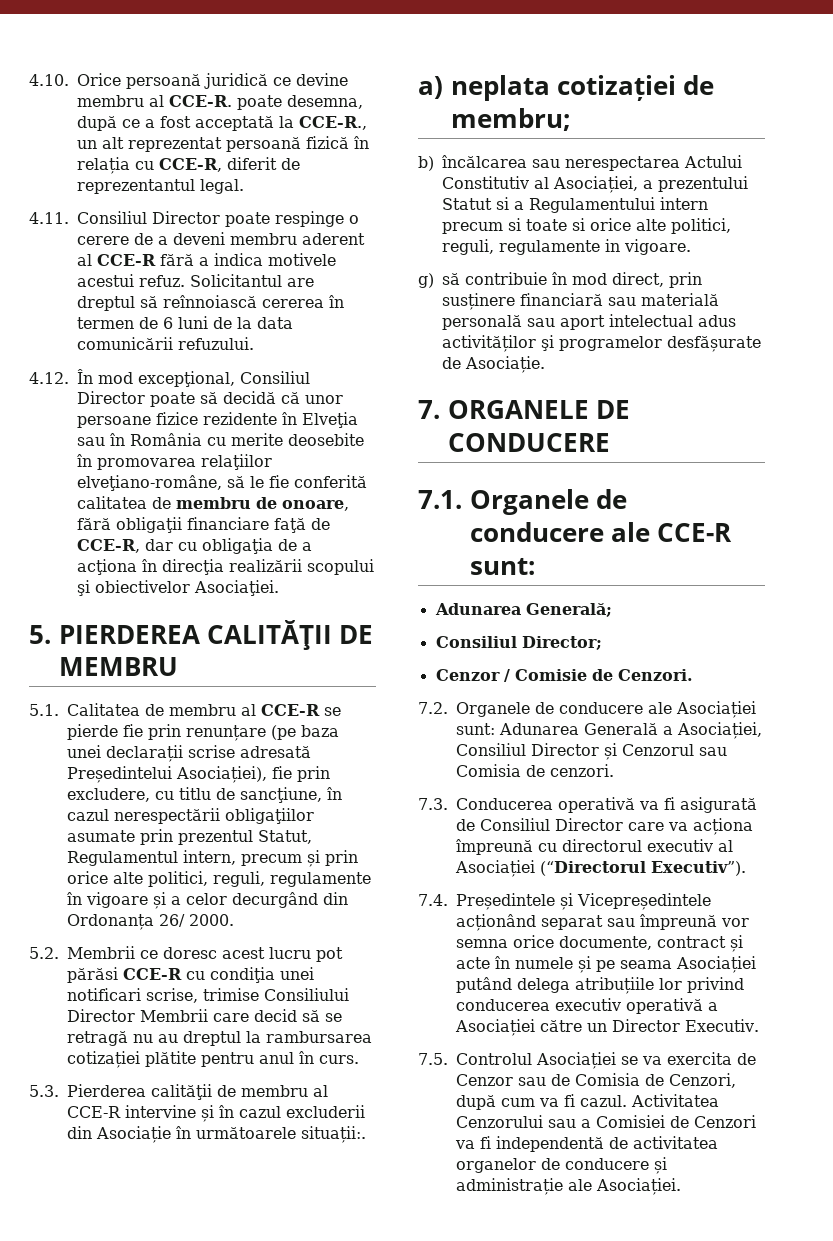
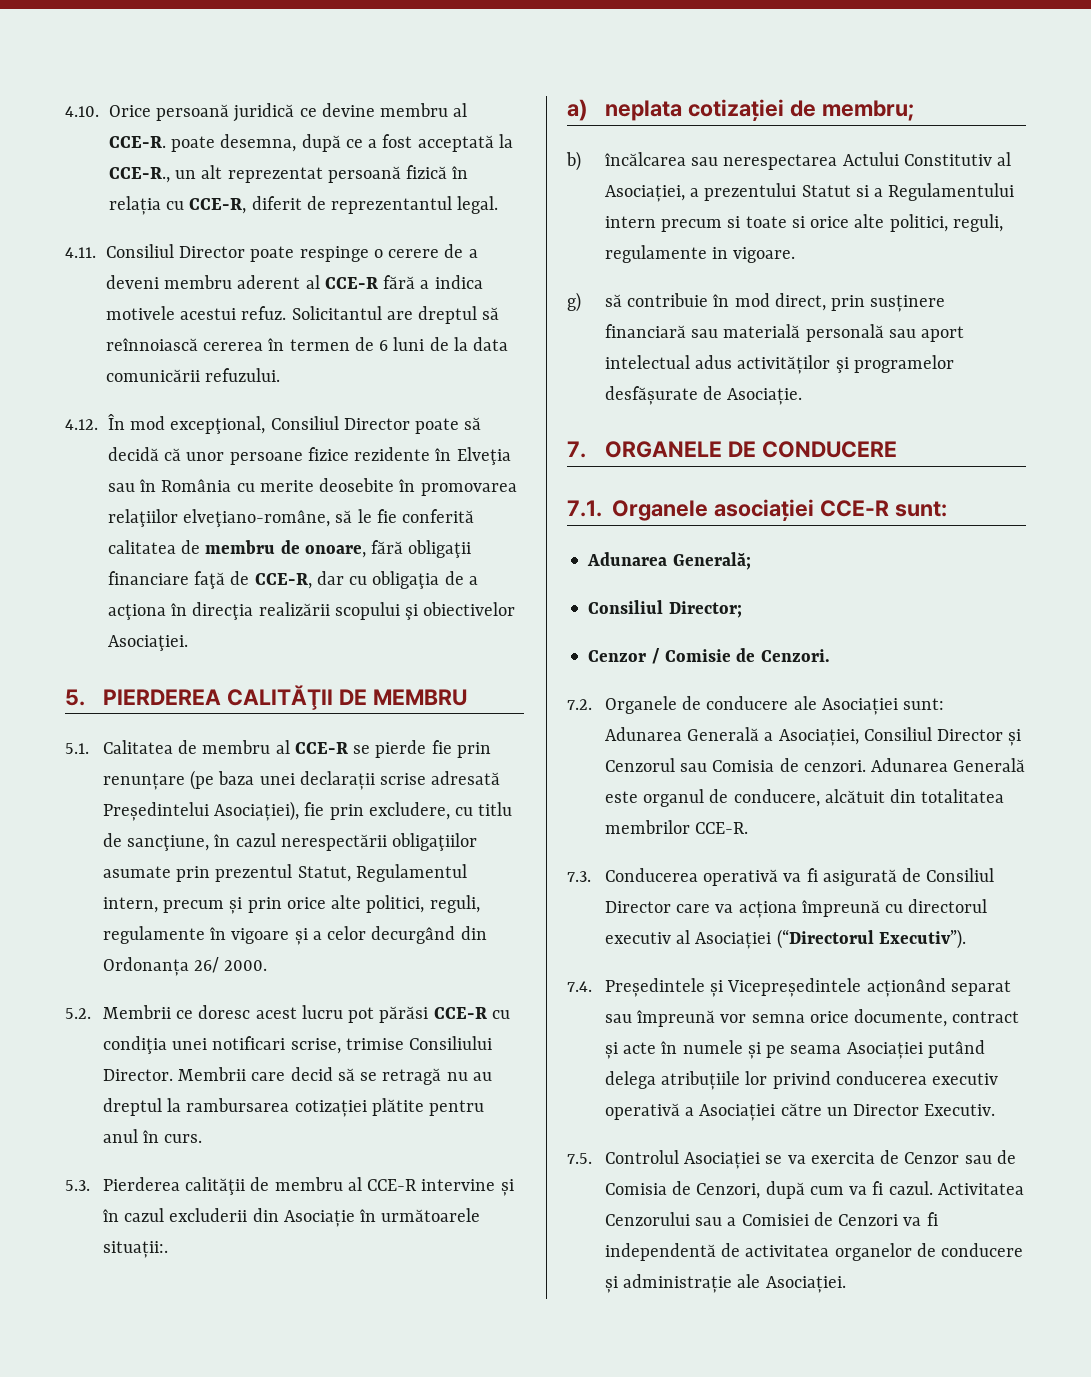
- 5.2. Membrii ce doresc acest lucru pot părăsi CCE-R cu condiţia unei notificari scrise, trimise Consiliului Director Membrii care decid să se retragă nu au dreptul la rambursarea cotizației plătite pentru anul în curs.
+ 5.2. Membrii ce doresc acest lucru pot părăsi CCE-R cu condiţia unei notificari scrise, trimise Consiliului Director. Membrii care decid să se retragă nu au dreptul la rambursarea cotizației plătite pentru anul în curs.
- 7.1. Organele de conducere ale CCE-R sunt:
+ 7.1. Organele asociației CCE-R sunt:
+ Adunarea Generală este organul de conducere, alcătuit din totalitatea membrilor CCE-R.

